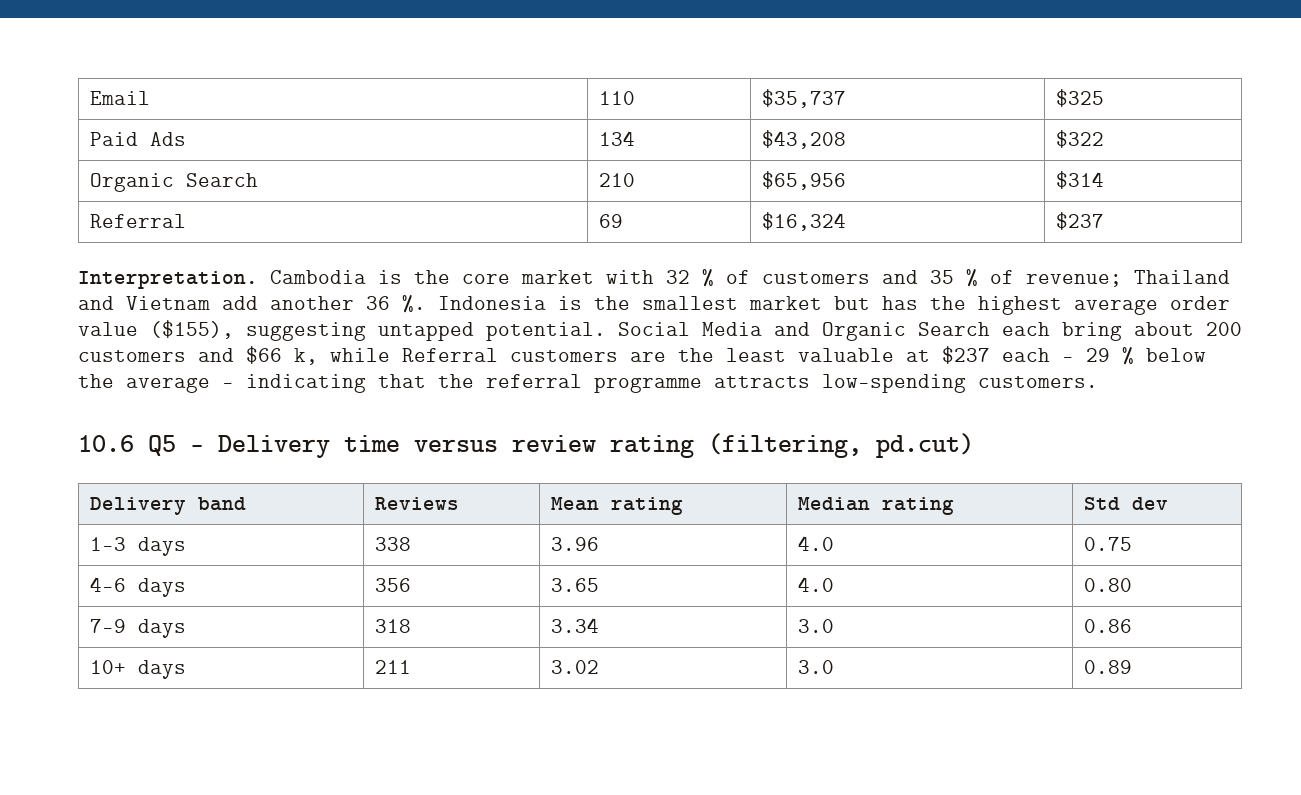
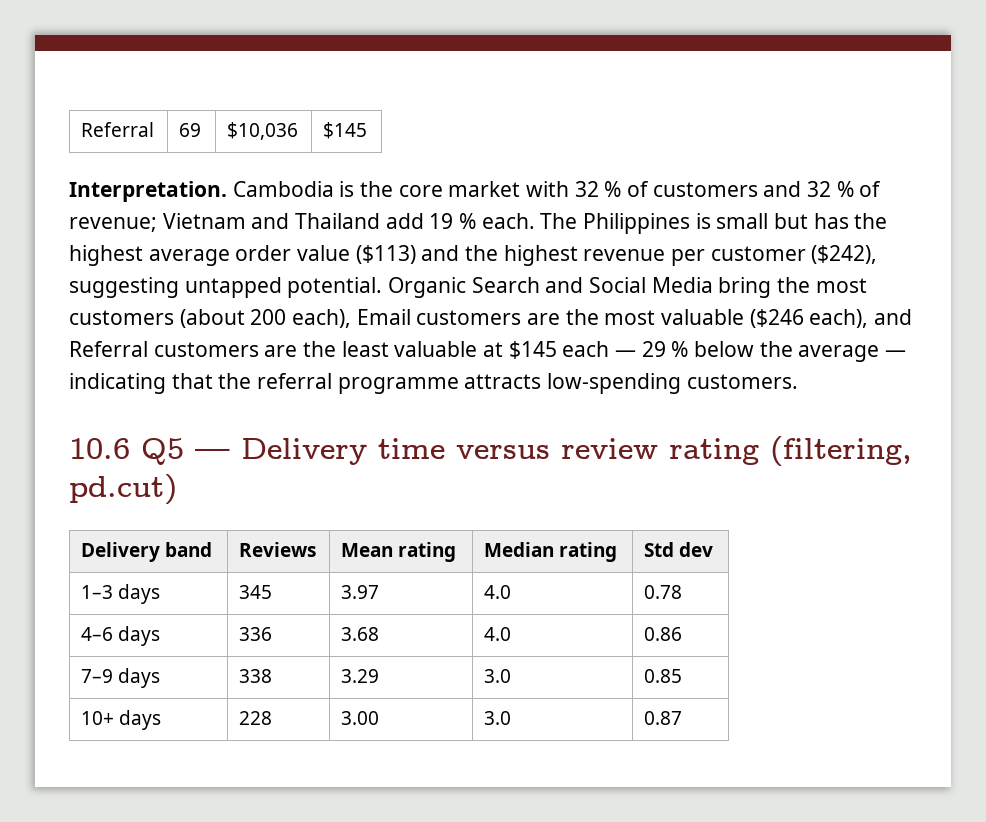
- Email | 110 | $35,737 | $325
- Paid Ads | 134 | $43,208 | $322
- Organic Search | 210 | $65,956 | $314
- Referral | 69 | $16,324 | $237
+ Referral | 69 | $10,036 | $145
- Cambodia is the core market with 32 % of customers and 35 % of revenue; Thailand and Vietnam add another 36 %. Indonesia is the smallest market but has the highest average order value ($155), suggesting untapped potential. Social Media and Organic Search each bring about 200 customers and $66 k, while Referral customers are the least valuable at $237 each — 29 % below the average — indicating that the referral programme attracts low-spending customers.
+ Cambodia is the core market with 32 % of customers and 32 % of revenue; Vietnam and Thailand add 19 % each. The Philippines is small but has the highest average order value ($113) and the highest revenue per customer ($242), suggesting untapped potential. Organic Search and Social Media bring the most customers (about 200 each), Email customers are the most valuable ($246 each), and Referral customers are the least valuable at $145 each — 29 % below the average — indicating that the referral programme attracts low-spending customers.
- 1–3 days | 338 | 3.96 | 4.0 | 0.75
+ 1–3 days | 345 | 3.97 | 4.0 | 0.78
- 4–6 days | 356 | 3.65 | 4.0 | 0.80
+ 4–6 days | 336 | 3.68 | 4.0 | 0.86
- 7–9 days | 318 | 3.34 | 3.0 | 0.86
+ 7–9 days | 338 | 3.29 | 3.0 | 0.85
- 10+ days | 211 | 3.02 | 3.0 | 0.89
+ 10+ days | 228 | 3.00 | 3.0 | 0.87

